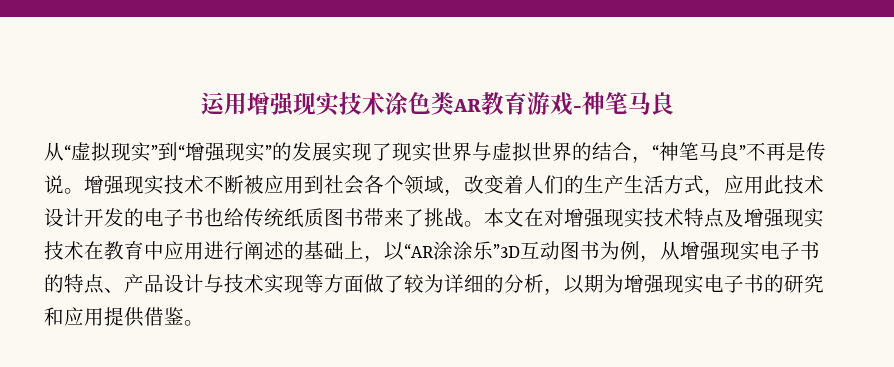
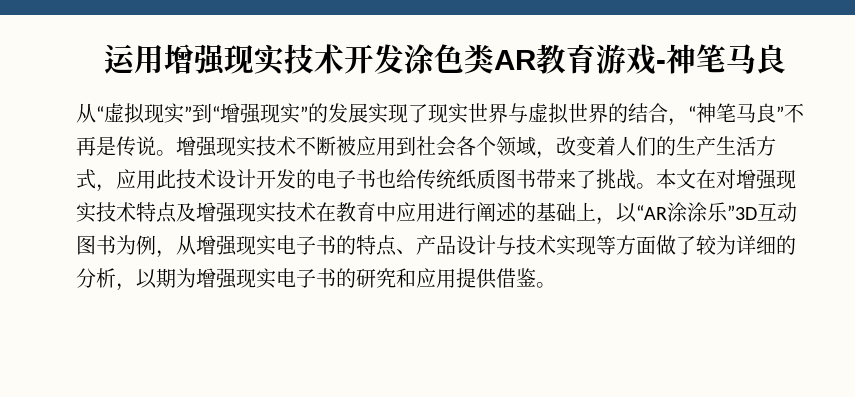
- 运用增强现实技术涂色类AR教育游戏-神笔马良
+ 运用增强现实技术开发涂色类AR教育游戏-神笔马良

